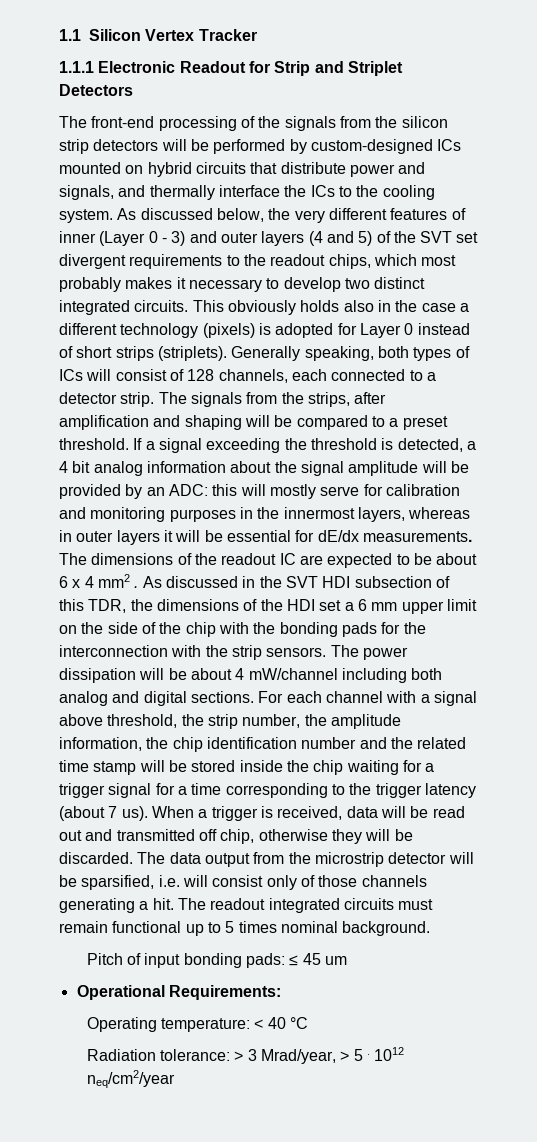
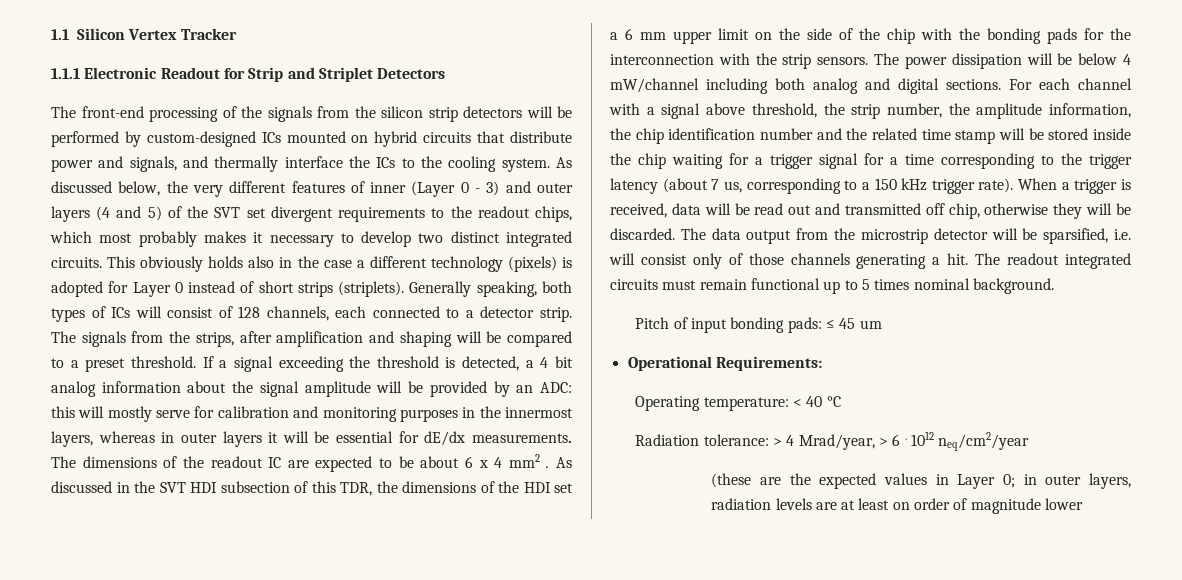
- The power dissipation will be about 4 mW/channel including both analog and digital sections.
+ The power dissipation will be below 4 mW/channel including both analog and digital sections.
- For each channel with a signal above threshold, the strip number, the amplitude information, the chip identification number and the related time stamp will be stored inside the chip waiting for a trigger signal for a time corresponding to the trigger latency (about 7 us).
+ For each channel with a signal above threshold, the strip number, the amplitude information, the chip identification number and the related time stamp will be stored inside the chip waiting for a trigger signal for a time corresponding to the trigger latency (about 7 us, corresponding to a 150 kHz trigger rate).
- Radiation tolerance: > 3 Mrad/year, > 5 .
+ Radiation tolerance: > 4 Mrad/year, > 6 .
+ (these are the expected values in Layer 0; in outer layers, radiation levels are at least on order of magnitude lower

